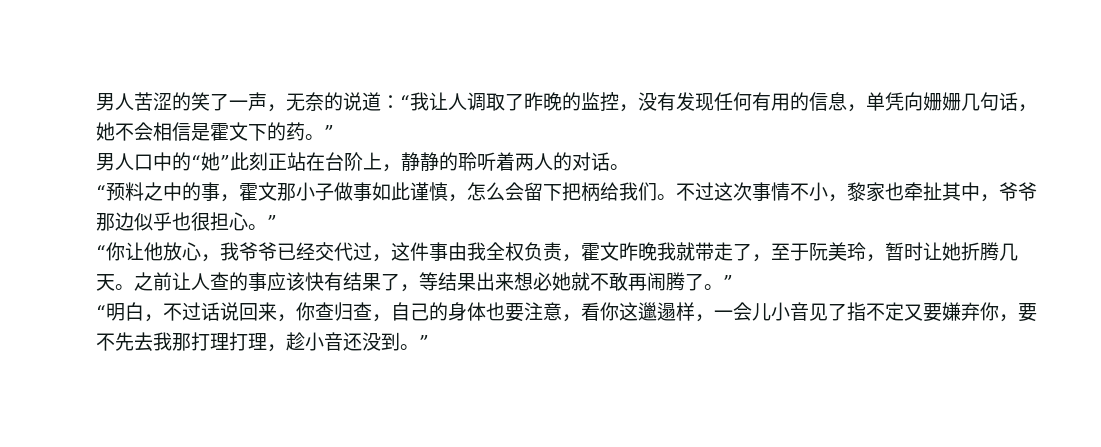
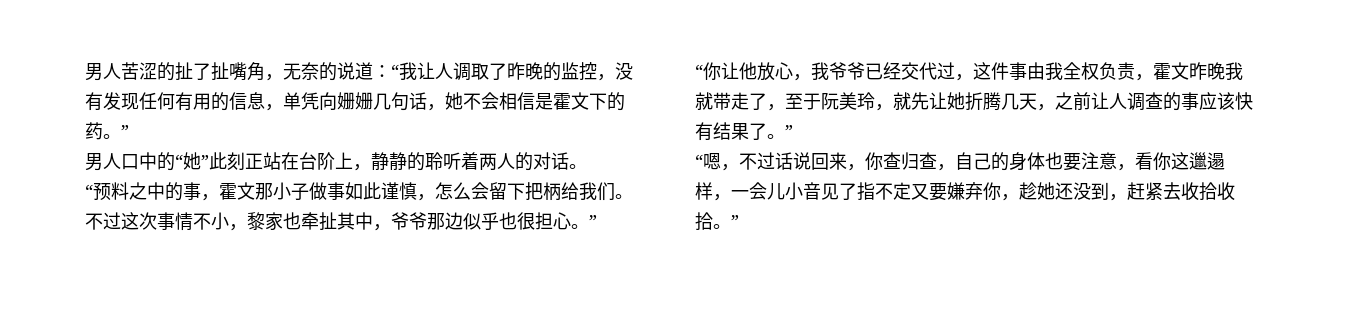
- 男人苦涩的笑了一声，无奈的说道：“我让人调取了昨晚的监控，没有发现任何有用的信息，单凭向姗姗几句话，她不会相信是霍文下的药。”
+ 男人苦涩的扯了扯嘴角，无奈的说道：“我让人调取了昨晚的监控，没有发现任何有用的信息，单凭向姗姗几句话，她不会相信是霍文下的药。”
- “你让他放心，我爷爷已经交代过，这件事由我全权负责，霍文昨晚我就带走了，至于阮美玲，暂时让她折腾几天。之前让人查的事应该快有结果了，等结果出来想必她就不敢再闹腾了。”
- “明白，不过话说回来，你查归查，自己的身体也要注意，看你这邋遢样，一会儿小音见了指不定又要嫌弃你，要不先去我那打理打理，趁小音还没到。”
+ “你让他放心，我爷爷已经交代过，这件事由我全权负责，霍文昨晚我就带走了，至于阮美玲，就先让她折腾几天，之前让人调查的事应该快有结果了。”
+ “嗯，不过话说回来，你查归查，自己的身体也要注意，看你这邋遢样，一会儿小音见了指不定又要嫌弃你，趁她还没到，赶紧去收拾收拾。”

